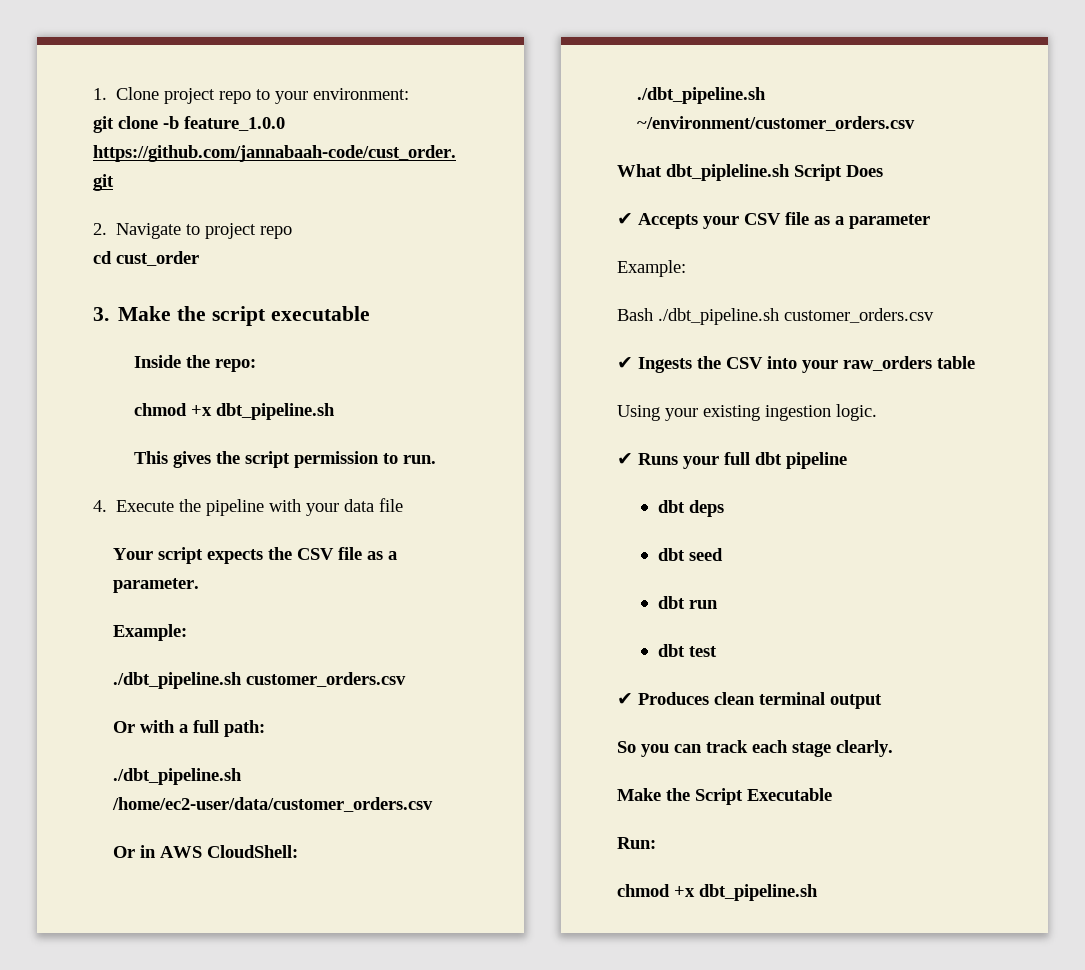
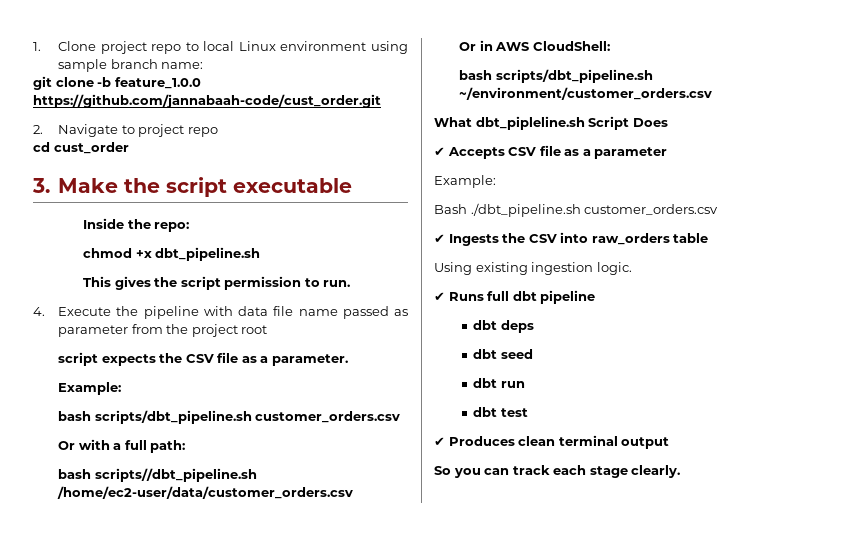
- 1. Clone project repo to your environment:
+ 1. Clone project repo to local Linux environment using sample branch name:
- 4. Execute the pipeline with your data file
- Your script expects the CSV file as a parameter.
+ 4. Execute the pipeline with data file name passed as parameter from the project root
+ script expects the CSV file as a parameter.
  Example:
- ./dbt_pipeline.sh customer_orders.csv
+ bash scripts/dbt_pipeline.sh customer_orders.csv
- ./dbt_pipeline.sh /home/ec2-user/data/customer_orders.csv
+ bash scripts//dbt_pipeline.sh /home/ec2-user/data/customer_orders.csv
- ./dbt_pipeline.sh ~/environment/customer_orders.csv
+ bash scripts/dbt_pipeline.sh ~/environment/customer_orders.csv
- ✔ Accepts your CSV file as a parameter
+ ✔ Accepts CSV file as a parameter
- ✔ Ingests the CSV into your raw_orders table
+ ✔ Ingests the CSV into raw_orders table
- Using your existing ingestion logic.
+ Using existing ingestion logic.
- ✔ Runs your full dbt pipeline
+ ✔ Runs full dbt pipeline
- Make the Script Executable
- Run:
- chmod +x dbt_pipeline.sh

